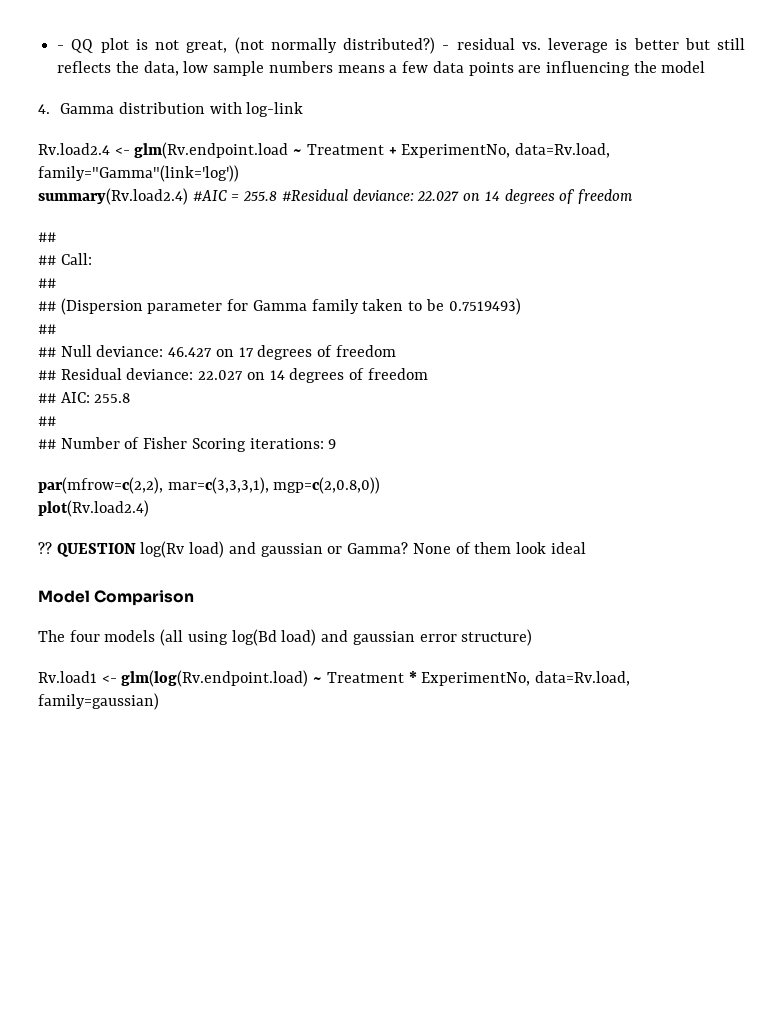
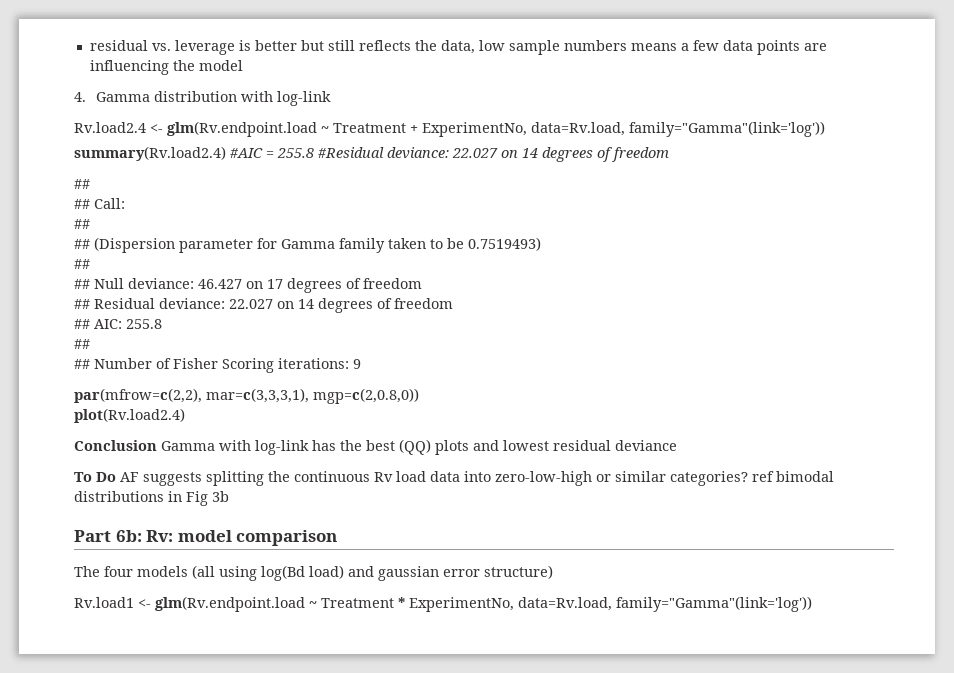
- - QQ plot is not great, (not normally distributed?) - residual vs. leverage is better but still reflects the data, low sample numbers means a few data points are influencing the model
+ residual vs. leverage is better but still reflects the data, low sample numbers means a few data points are influencing the model
- ?? QUESTION log(Rv load) and gaussian or Gamma? None of them look ideal
- Model Comparison
+ Conclusion Gamma with log-link has the best (QQ) plots and lowest residual deviance
+ To Do AF suggests splitting the continuous Rv load data into zero-low-high or similar categories? ref bimodal distributions in Fig 3b
+ Part 6b: Rv: model comparison
- Rv.load1 <- glm(log(Rv.endpoint.load) ~ Treatment * ExperimentNo, data=Rv.load, family=gaussian)
+ Rv.load1 <- glm(Rv.endpoint.load ~ Treatment * ExperimentNo, data=Rv.load, family="Gamma"(link='log'))

